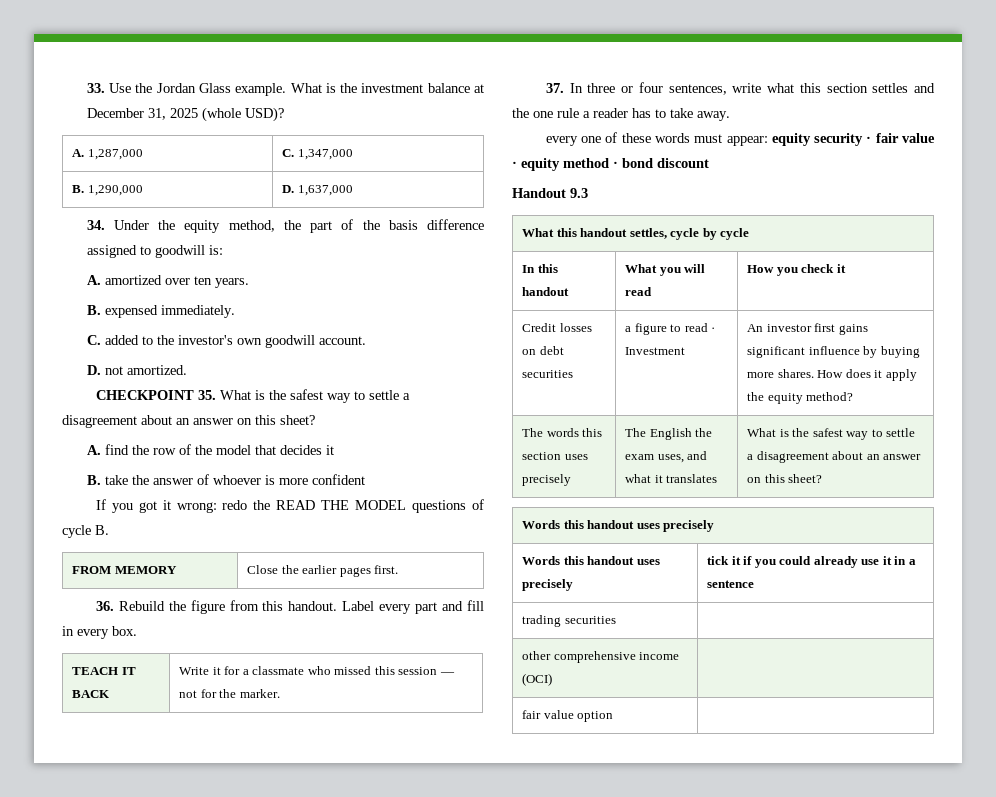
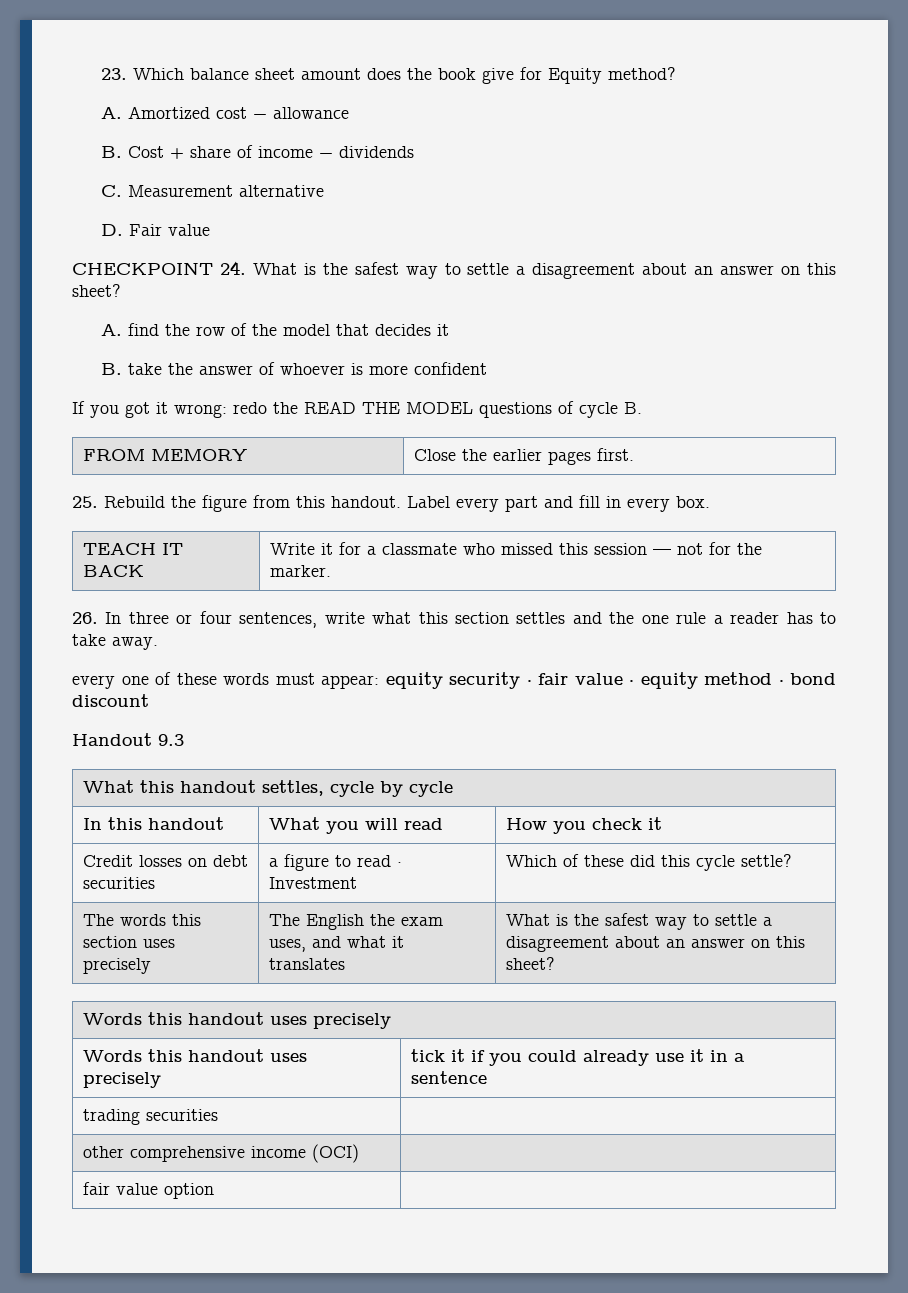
- 33. Use the Jordan Glass example. What is the investment balance at December 31, 2025 (whole USD)?
- A. 1,287,000 | C. 1,347,000
- B. 1,290,000 | D. 1,637,000
- 34. Under the equity method, the part of the basis difference assigned to goodwill is:
- A. amortized over ten years.
- B. expensed immediately.
- C. added to the investor's own goodwill account.
- D. not amortized.
+ 23. Which balance sheet amount does the book give for Equity method?
+ A. Amortized cost − allowance
+ B. Cost + share of income − dividends
+ C. Measurement alternative
+ D. Fair value
- CHECKPOINT 35. What is the safest way to settle a disagreement about an answer on this sheet?
+ CHECKPOINT 24. What is the safest way to settle a disagreement about an answer on this sheet?
- 36. Rebuild the figure from this handout.
+ 25. Rebuild the figure from this handout.
- 37. In three or four sentences, write what this section settles and the one rule a reader has to take away.
+ 26. In three or four sentences, write what this section settles and the one rule a reader has to take away.
- Credit losses on debt securities | a figure to read · Investment | An investor first gains significant influence by buying more shares. How does it apply the equity method?
+ Credit losses on debt securities | a figure to read · Investment | Which of these did this cycle settle?

